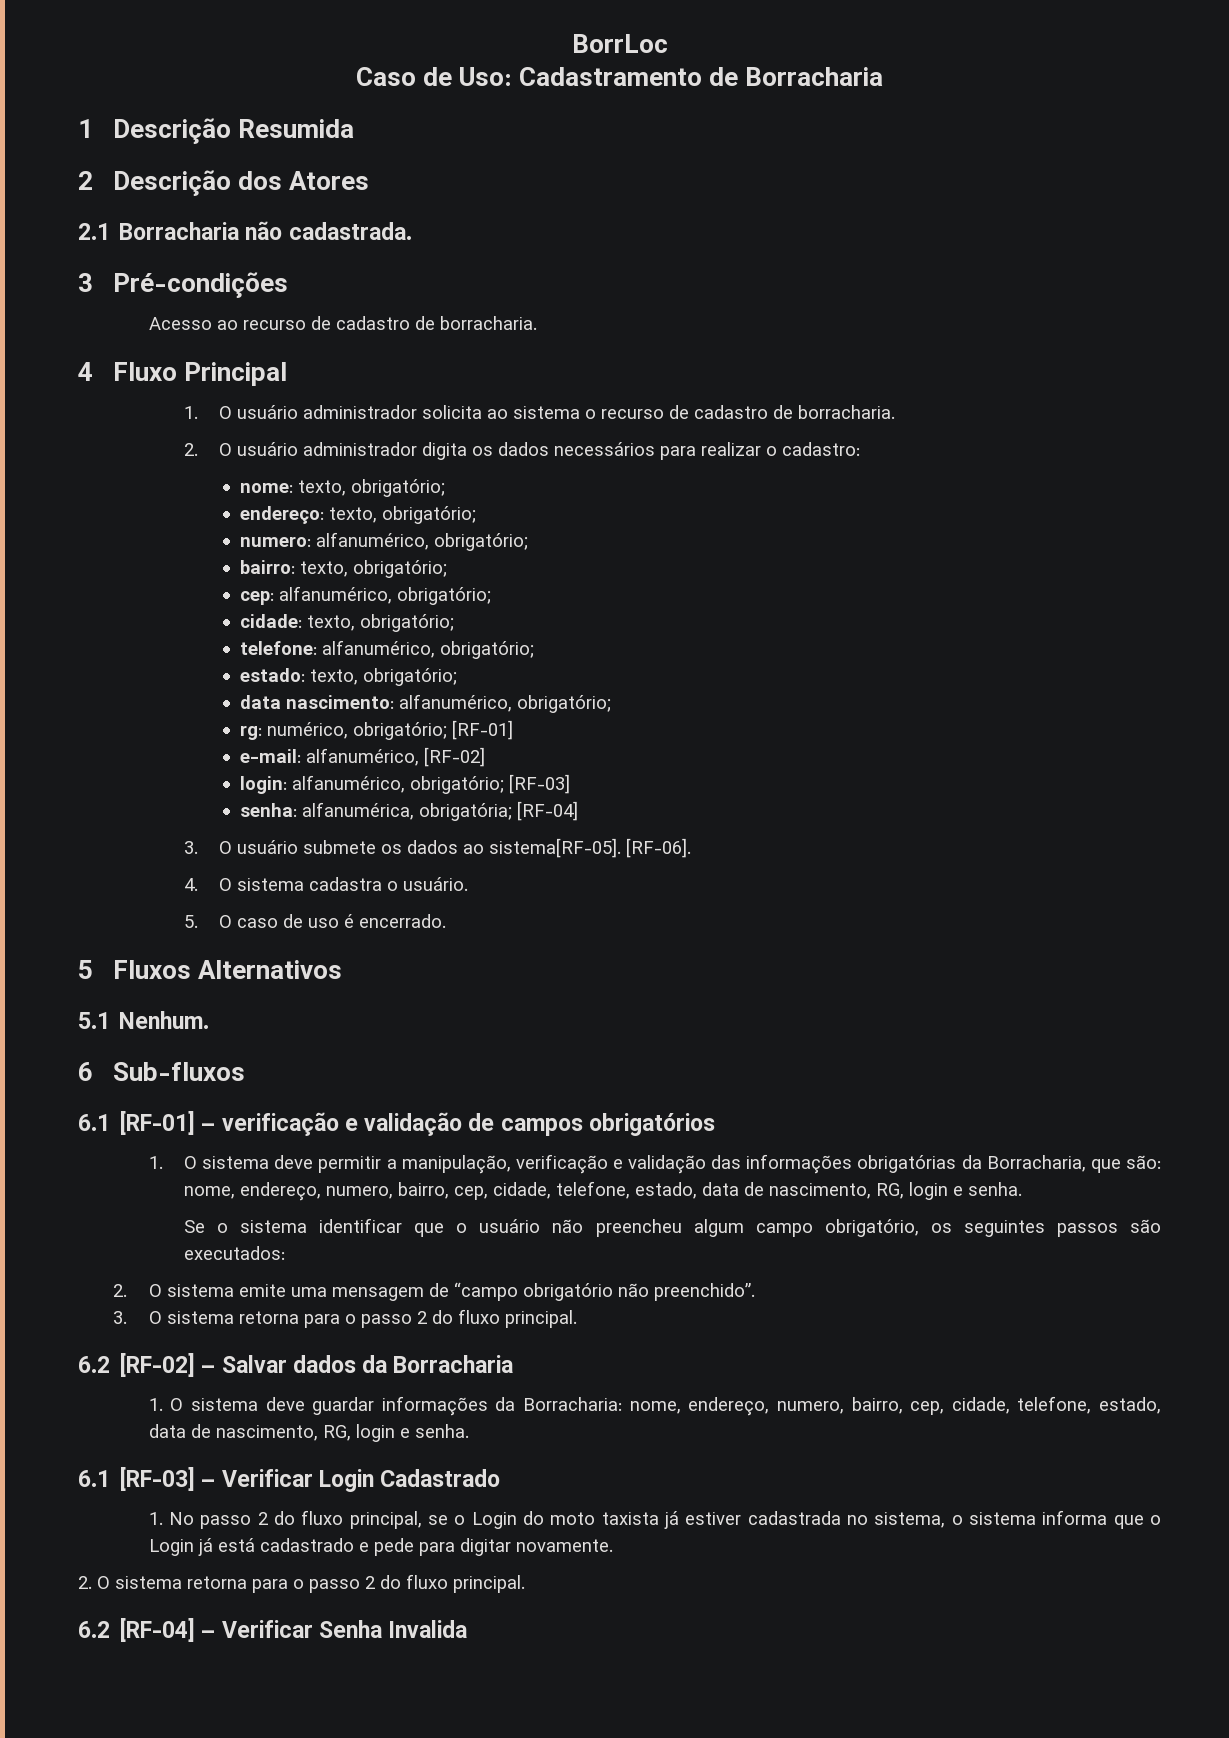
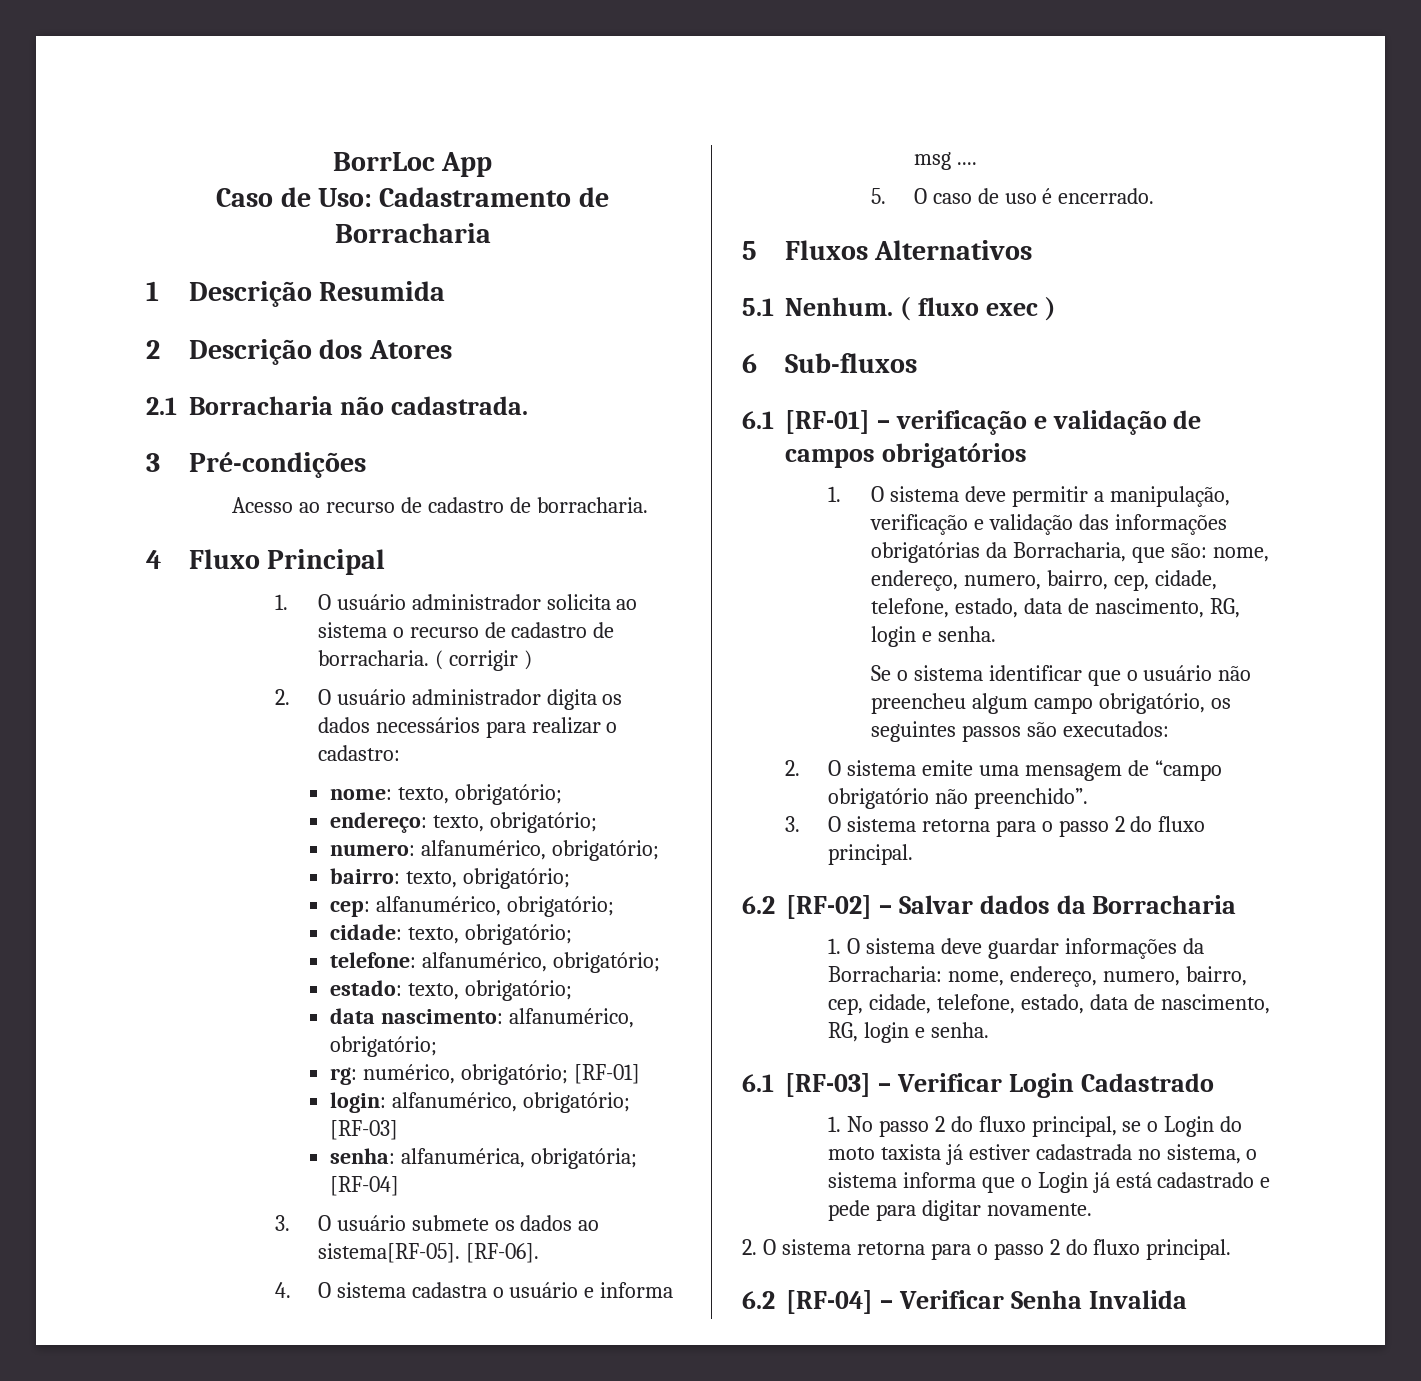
- BorrLoc
+ BorrLoc App
+ ( corrigir )
- e-mail: alfanumérico, [RF-02]
- 4. O sistema cadastra o usuário.
+ 4. O sistema cadastra o usuário e informa msg ....
+ ( fluxo exec )

